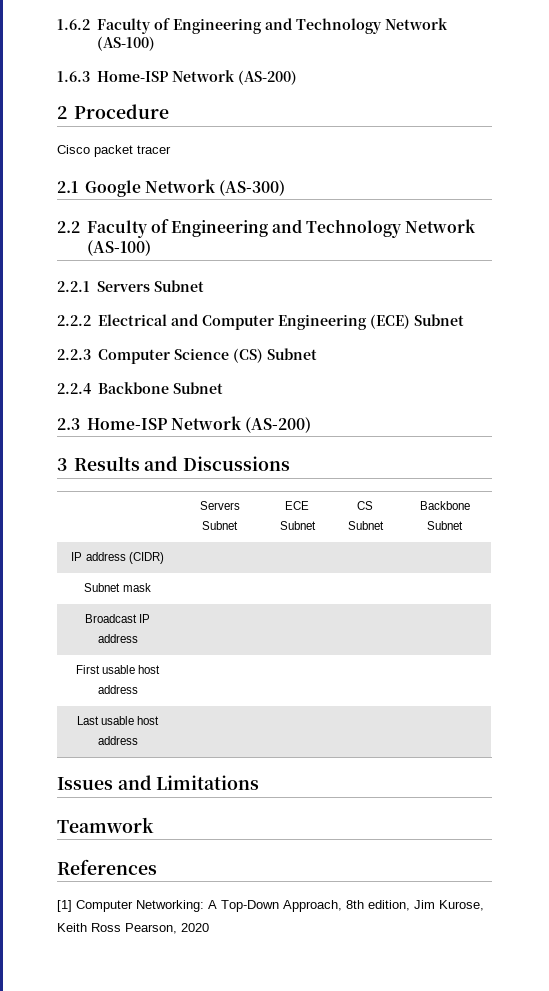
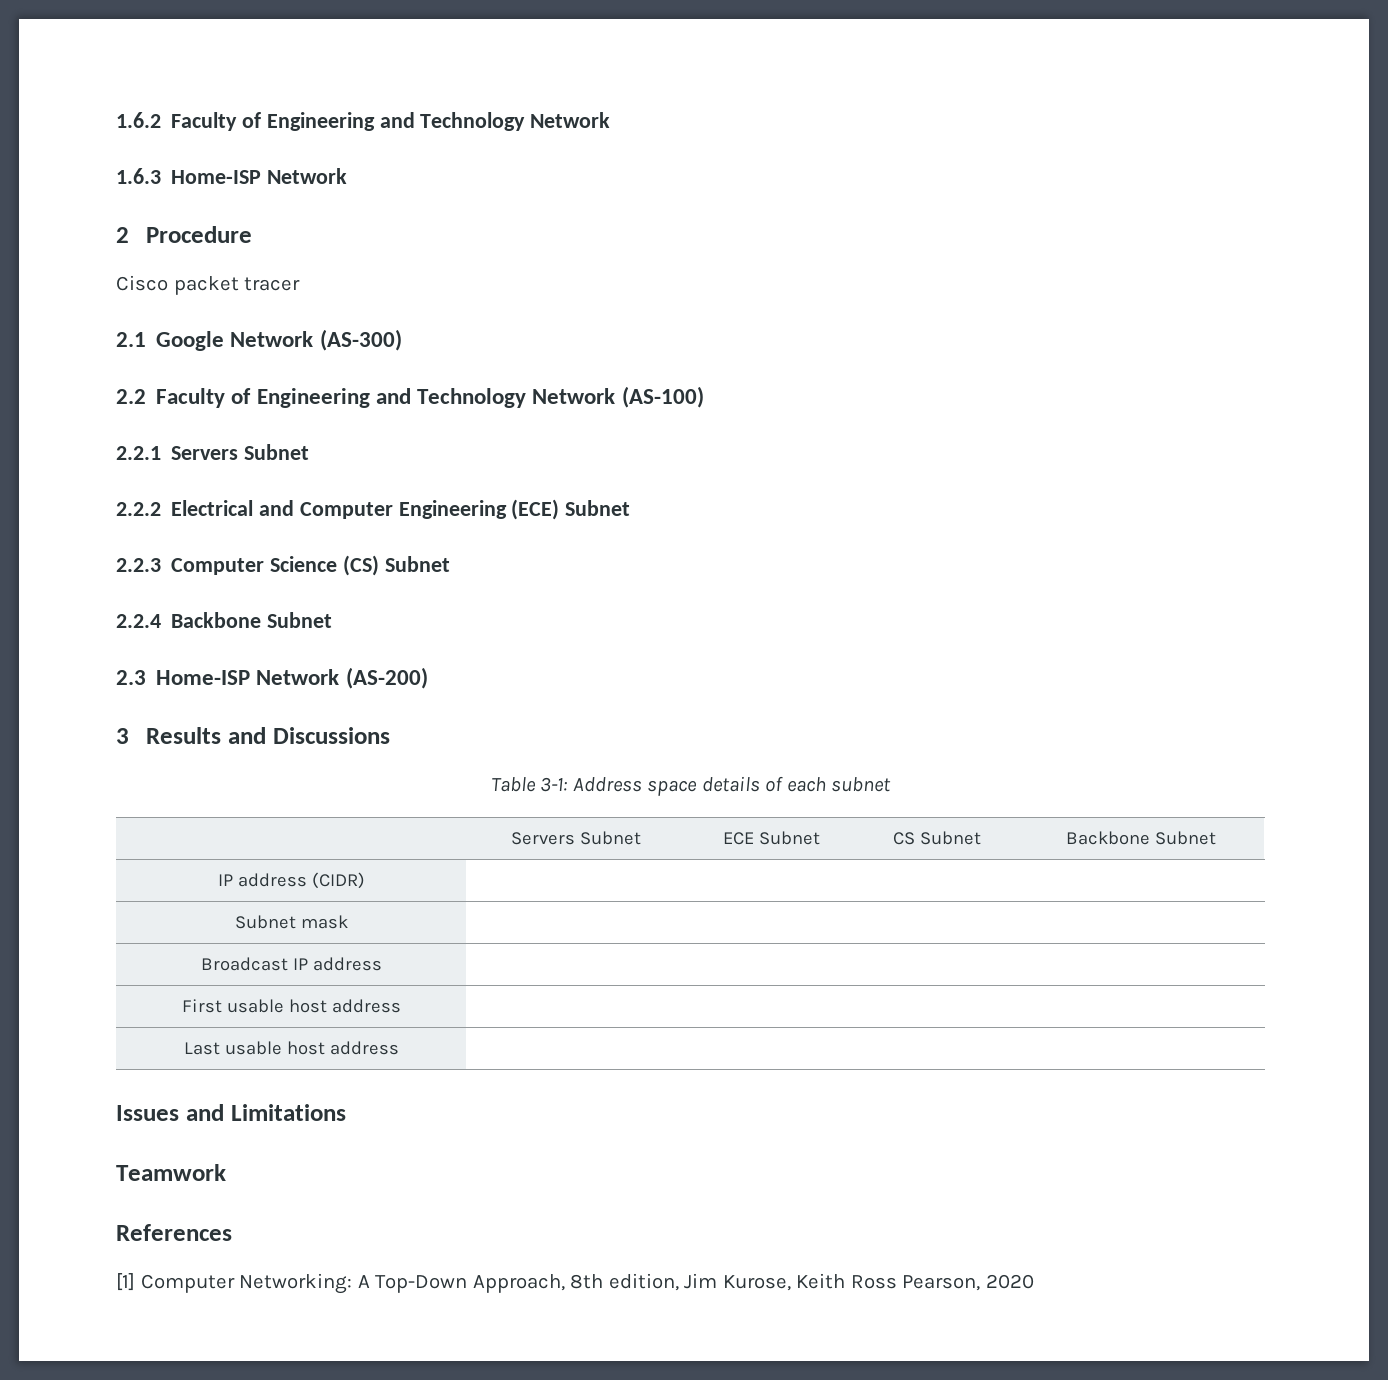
- 1.6.2 Faculty of Engineering and Technology Network (AS-100)
+ 1.6.2 Faculty of Engineering and Technology Network
- 1.6.3 Home-ISP Network (AS-200)
+ 1.6.3 Home-ISP Network
+ Table 3-1: Address space details of each subnet

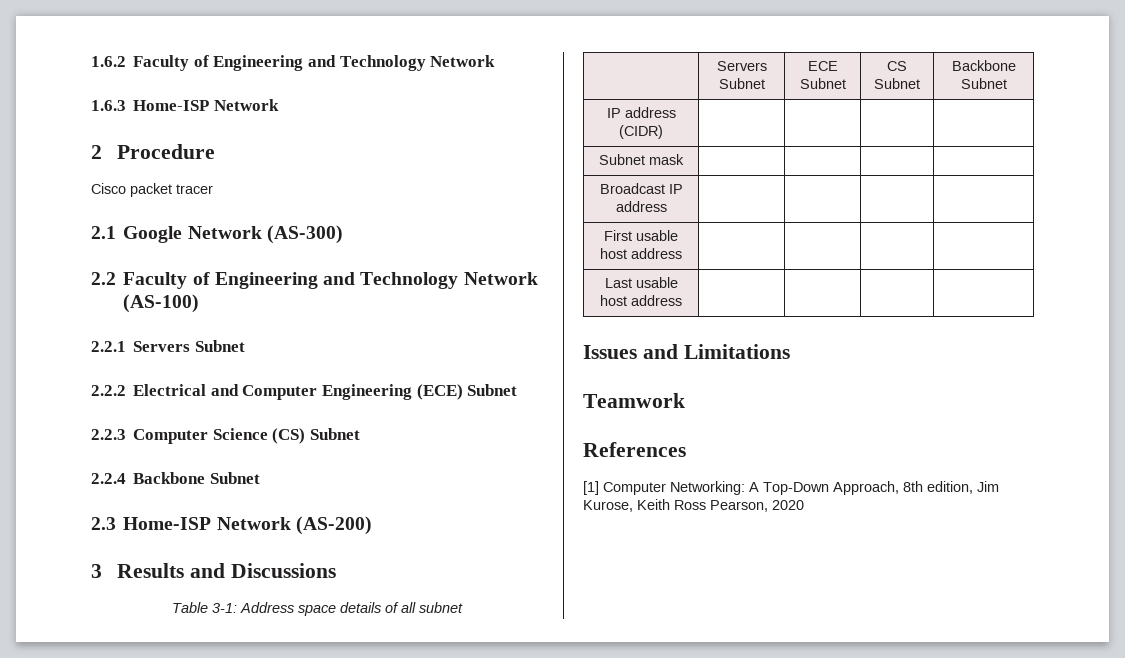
- Table 3-1: Address space details of each subnet
+ Table 3-1: Address space details of all subnet

